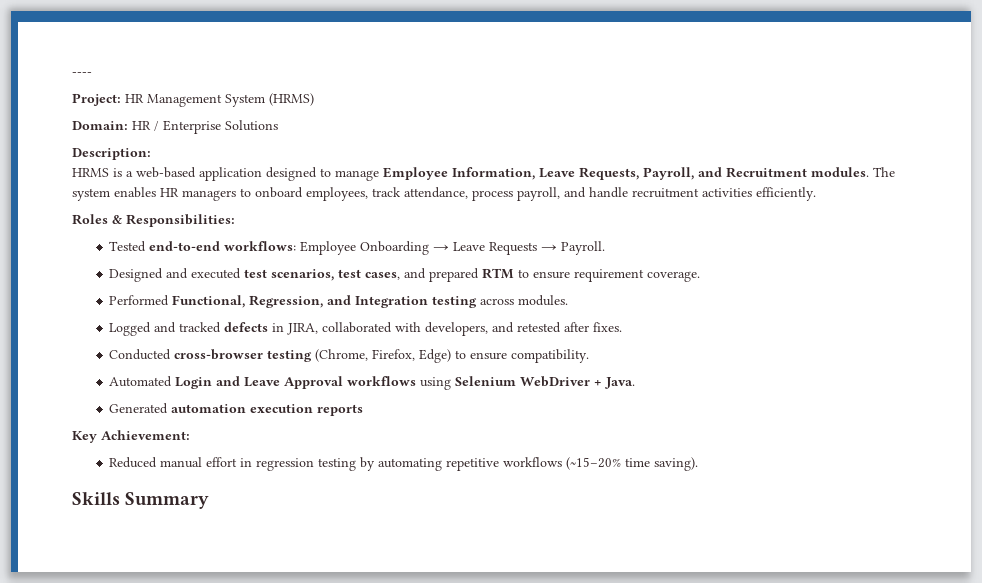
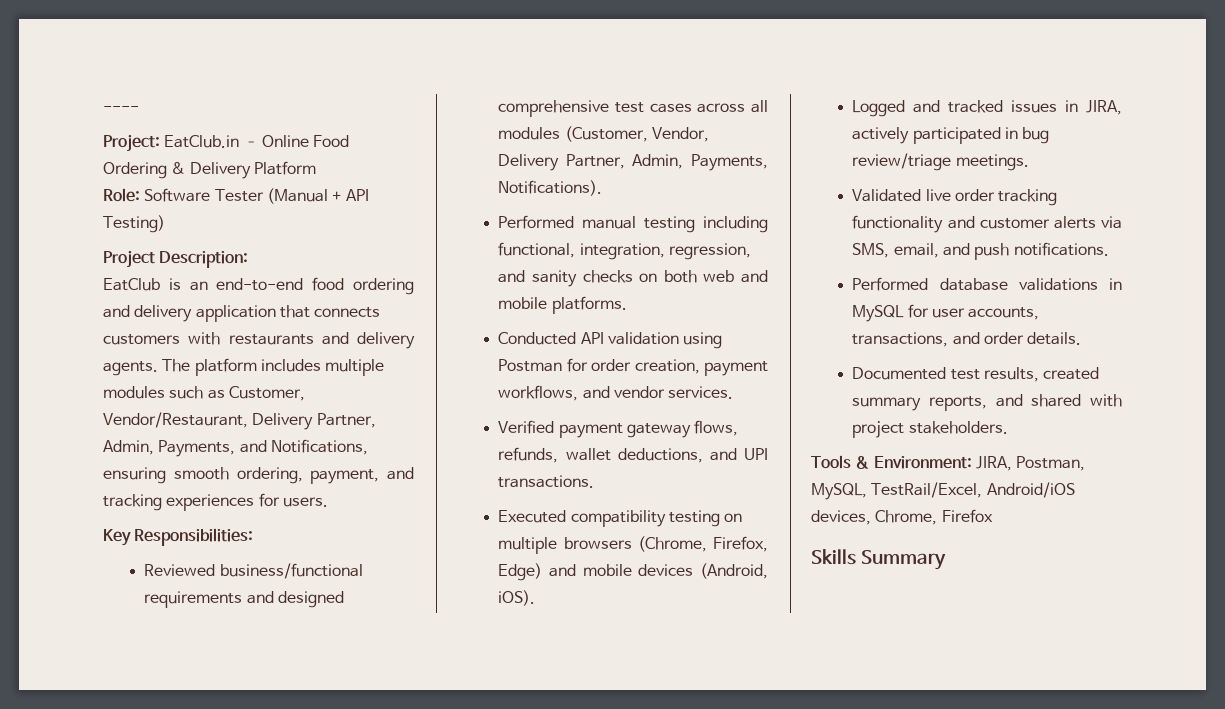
- Project: HR Management System (HRMS)
- Domain: HR / Enterprise Solutions
- Description:
- HRMS is a web-based application designed to manage Employee Information, Leave Requests, Payroll, and Recruitment modules. The system enables HR managers to onboard employees, track attendance, process payroll, and handle recruitment activities efficiently.
- Roles & Responsibilities:
- Tested end-to-end workflows: Employee Onboarding → Leave Requests → Payroll.
- Designed and executed test scenarios, test cases, and prepared RTM to ensure requirement coverage.
- Performed Functional, Regression, and Integration testing across modules.
+ Project: EatClub.in – Online Food Ordering & Delivery Platform
+ Role: Software Tester (Manual + API Testing)
+ Project Description:
+ EatClub is an end-to-end food ordering and delivery application that connects customers with restaurants and delivery agents. The platform includes multiple modules such as Customer, Vendor/Restaurant, Delivery Partner, Admin, Payments, and Notifications, ensuring smooth ordering, payment, and tracking experiences for users.
+ Key Responsibilities:
+ Reviewed business/functional requirements and designed comprehensive test cases across all modules (Customer, Vendor, Delivery Partner, Admin, Payments, Notifications).
+ Performed manual testing including functional, integration, regression, and sanity checks on both web and mobile platforms.
+ Conducted API validation using Postman for order creation, payment workflows, and vendor services.
+ Verified payment gateway flows, refunds, wallet deductions, and UPI transactions.
+ Executed compatibility testing on multiple browsers (Chrome, Firefox, Edge) and mobile devices (Android, iOS).
- Logged and tracked defects in JIRA, collaborated with developers, and retested after fixes.
- Conducted cross-browser testing (Chrome, Firefox, Edge) to ensure compatibility.
- Automated Login and Leave Approval workflows using Selenium WebDriver + Java.
- Generated automation execution reports
- Key Achievement:
- Reduced manual effort in regression testing by automating repetitive workflows (~15–20% time saving).
+ Logged and tracked issues in JIRA, actively participated in bug review/triage meetings.
+ Validated live order tracking functionality and customer alerts via SMS, email, and push notifications.
+ Performed database validations in MySQL for user accounts, transactions, and order details.
+ Documented test results, created summary reports, and shared with project stakeholders.
+ Tools & Environment: JIRA, Postman, MySQL, TestRail/Excel, Android/iOS devices, Chrome, Firefox

